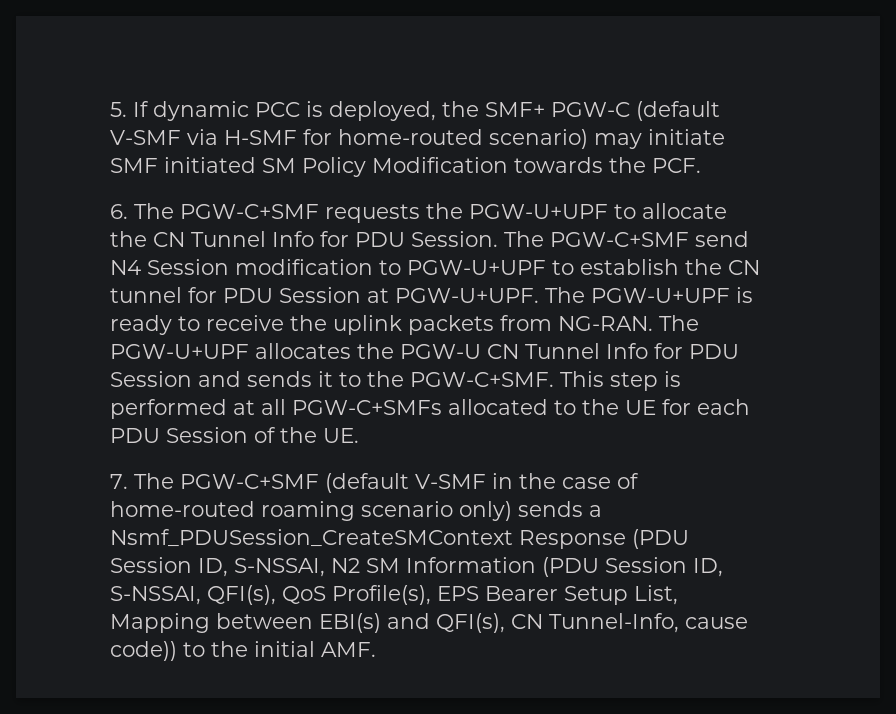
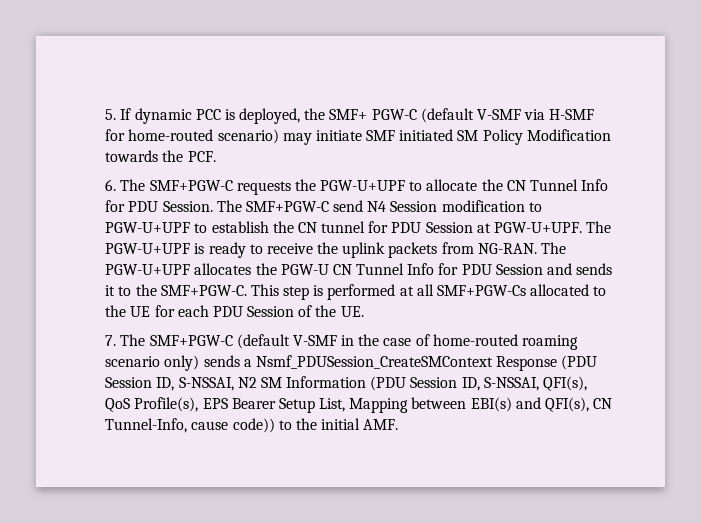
- 6. The PGW-C+SMF requests the PGW-U+UPF to allocate the CN Tunnel Info for PDU Session.
+ 6. The SMF+PGW-C requests the PGW-U+UPF to allocate the CN Tunnel Info for PDU Session.
- The PGW-C+SMF send N4 Session modification to PGW-U+UPF to establish the CN tunnel for PDU Session at PGW-U+UPF.
+ The SMF+PGW-C send N4 Session modification to PGW-U+UPF to establish the CN tunnel for PDU Session at PGW-U+UPF.
- The PGW-U+UPF allocates the PGW-U CN Tunnel Info for PDU Session and sends it to the PGW-C+SMF.
+ The PGW-U+UPF allocates the PGW-U CN Tunnel Info for PDU Session and sends it to the SMF+PGW-C.
- This step is performed at all PGW-C+SMFs allocated to the UE for each PDU Session of the UE.
+ This step is performed at all SMF+PGW-Cs allocated to the UE for each PDU Session of the UE.
- 7. The PGW-C+SMF (default V-SMF in the case of home-routed roaming scenario only) sends a Nsmf_PDUSession_CreateSMContext Response (PDU Session ID, S-NSSAI, N2 SM Information (PDU Session ID, S-NSSAI, QFI(s), QoS Profile(s), EPS Bearer Setup List, Mapping between EBI(s) and QFI(s), CN Tunnel-Info, cause code)) to the initial AMF.
+ 7. The SMF+PGW-C (default V-SMF in the case of home-routed roaming scenario only) sends a Nsmf_PDUSession_CreateSMContext Response (PDU Session ID, S-NSSAI, N2 SM Information (PDU Session ID, S-NSSAI, QFI(s), QoS Profile(s), EPS Bearer Setup List, Mapping between EBI(s) and QFI(s), CN Tunnel-Info, cause code)) to the initial AMF.

